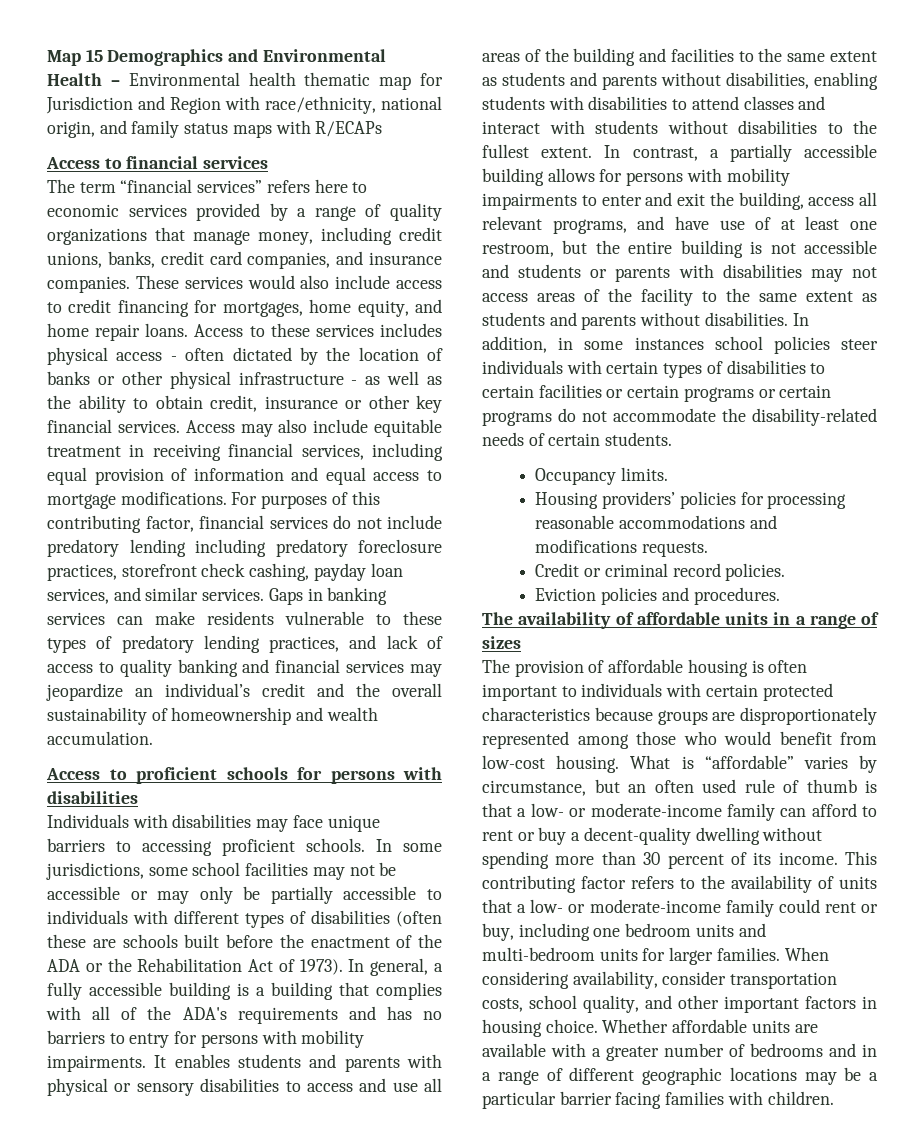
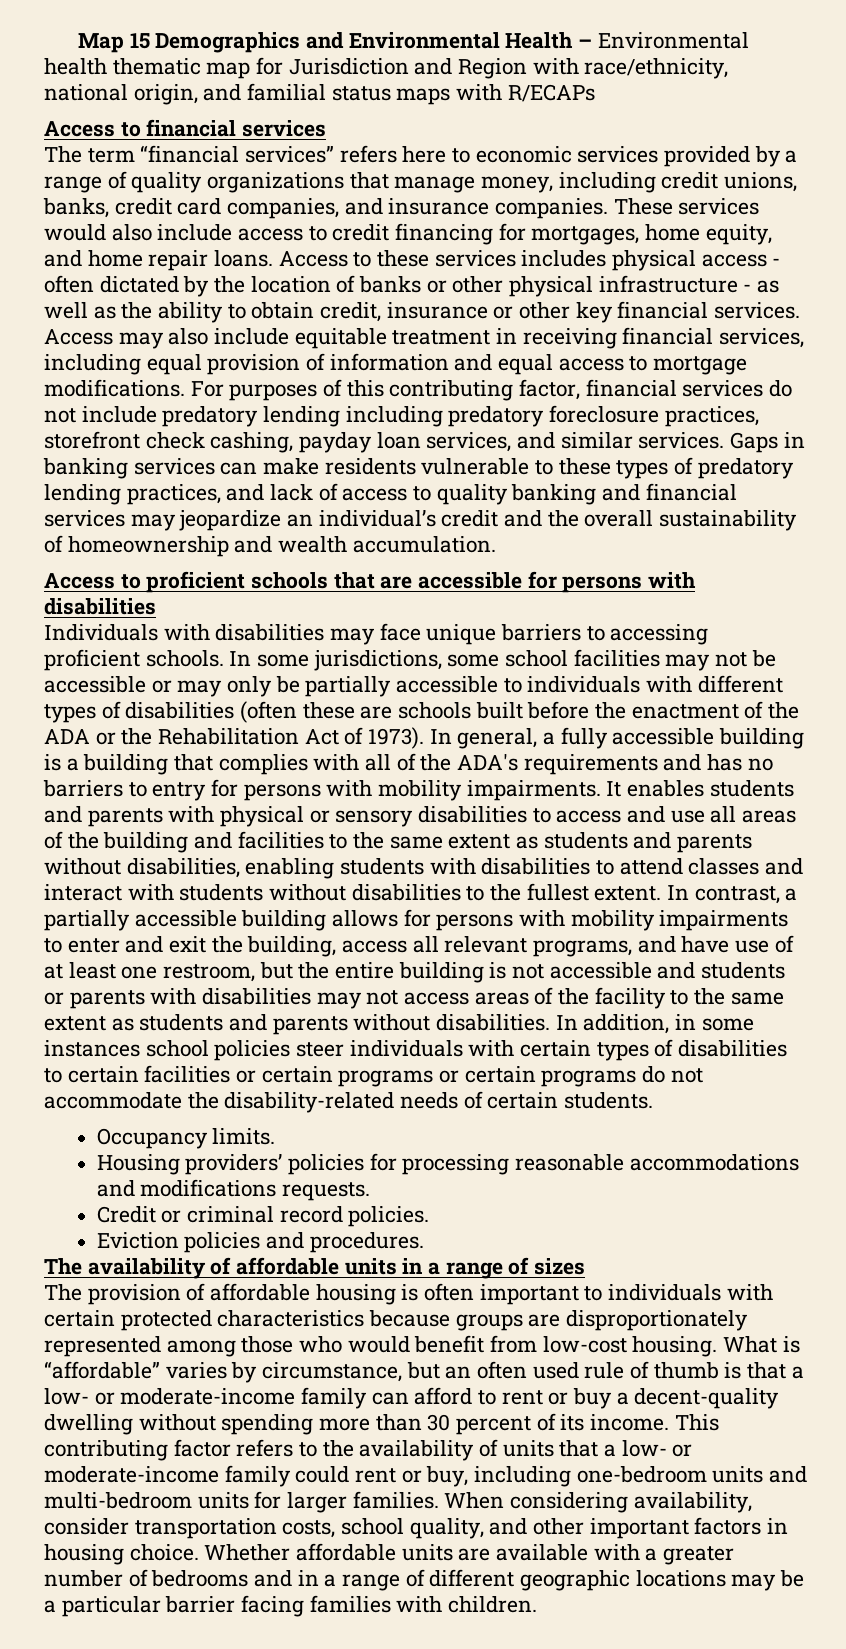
- Map 15 Demographics and Environmental Health – Environmental health thematic map for Jurisdiction and Region with race/ethnicity, national origin, and family status maps with R/ECAPs
+ Map 15 Demographics and Environmental Health – Environmental health thematic map for Jurisdiction and Region with race/ethnicity, national origin, and familial status maps with R/ECAPs
- Access to proficient schools for persons with disabilities
+ Access to proficient schools that are accessible for persons with disabilities
- This contributing factor refers to the availability of units that a low- or moderate-income family could rent or buy, including one bedroom units and multi-bedroom units for larger families.
+ This contributing factor refers to the availability of units that a low- or moderate-income family could rent or buy, including one-bedroom units and multi-bedroom units for larger families.

